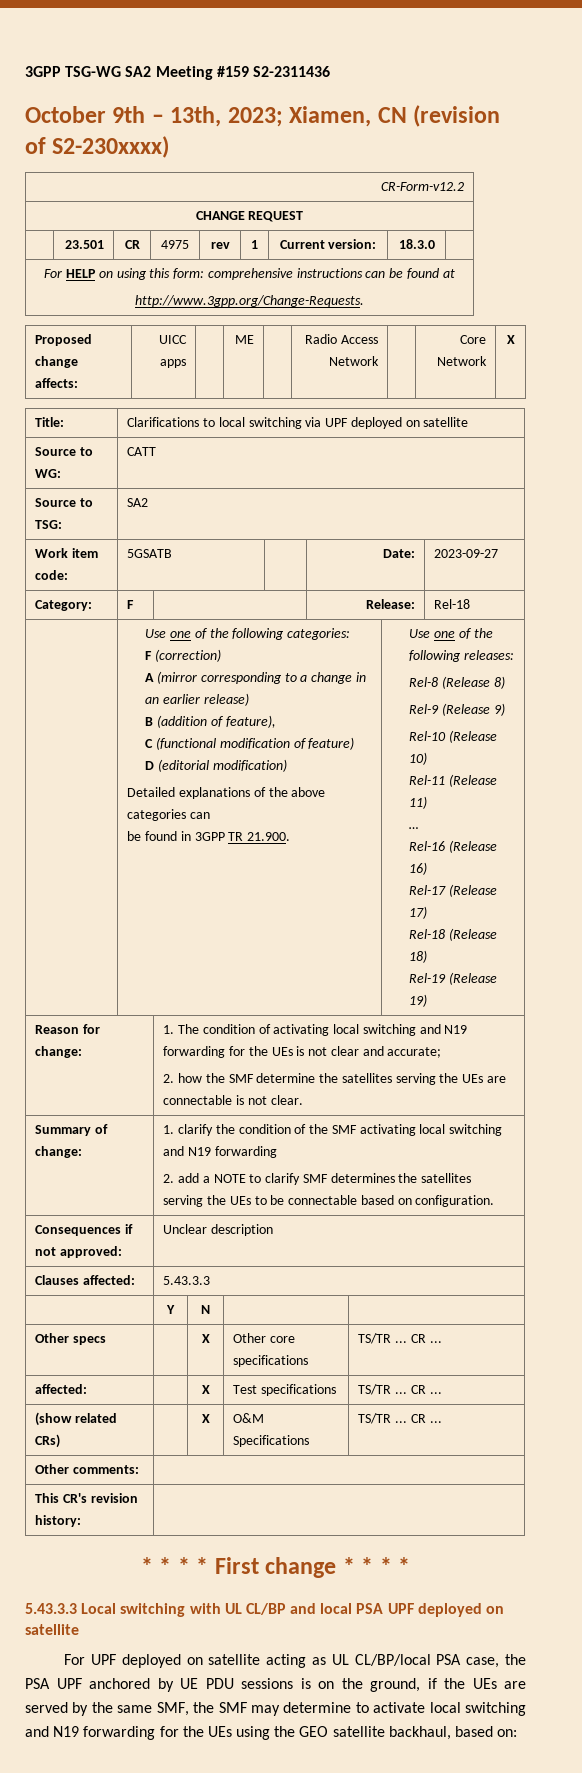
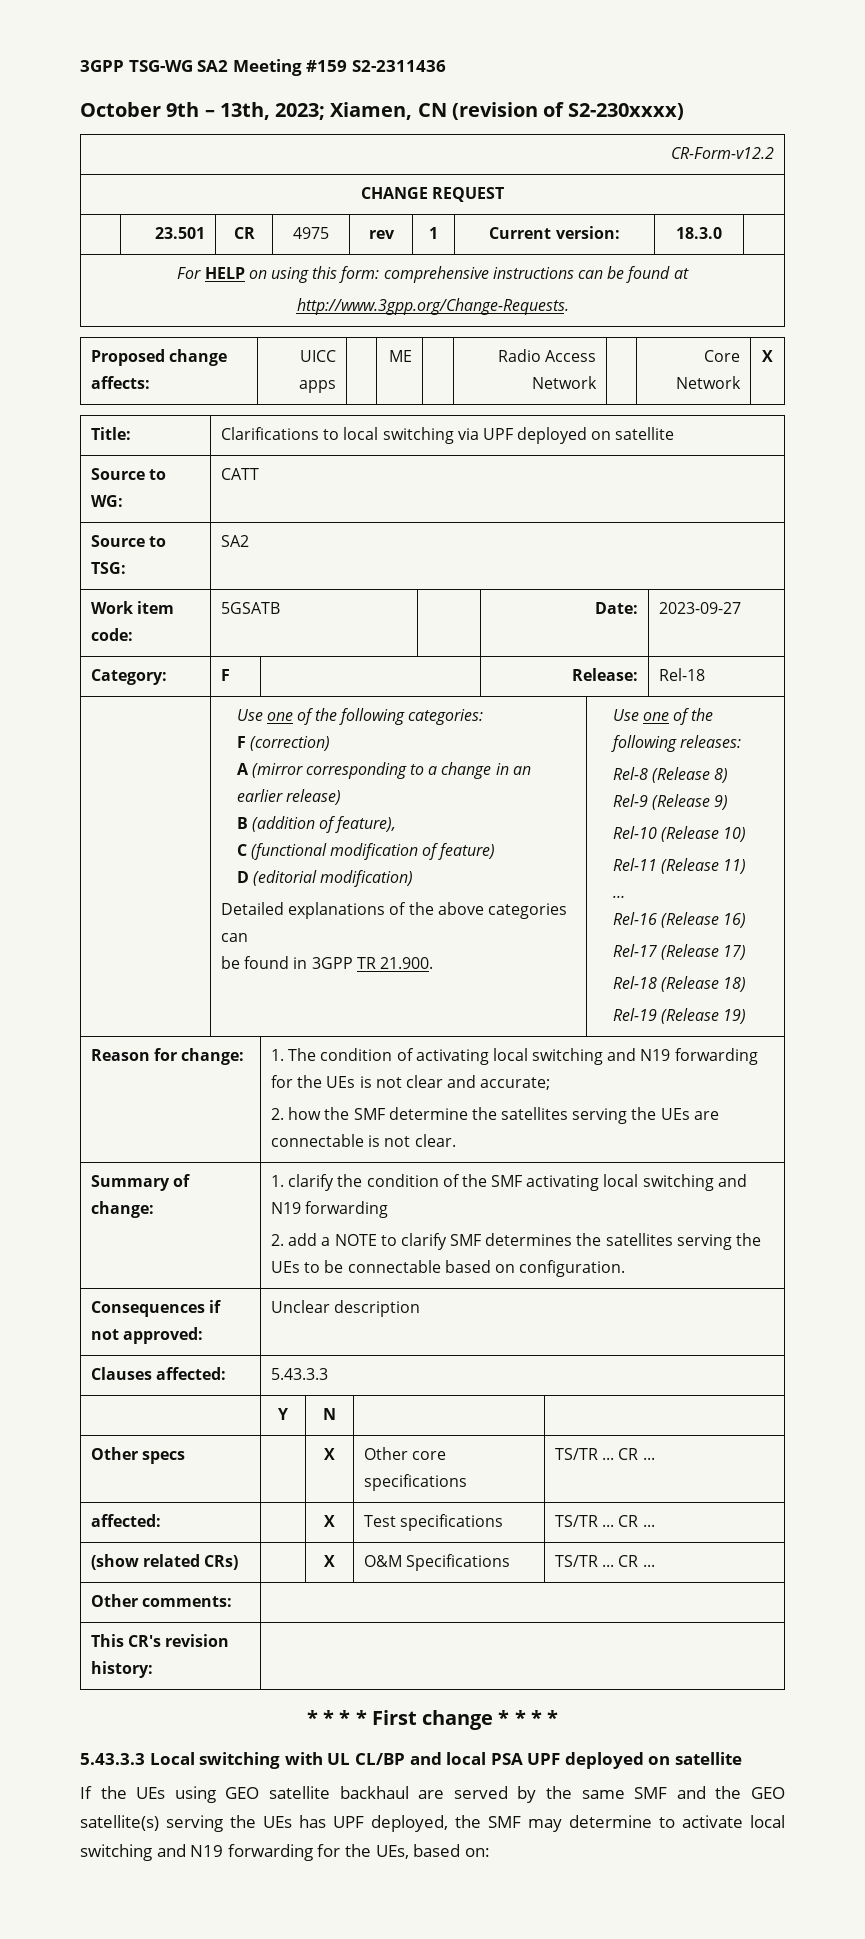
- For UPF deployed on satellite acting as UL CL/BP/local PSA case, the PSA UPF anchored by UE PDU sessions is on the ground, if the UEs are served by the same SMF, the SMF may determine to activate local switching and N19 forwarding for the UEs using the GEO satellite backhaul, based on:
+ If the UEs using GEO satellite backhaul are served by the same SMF and the GEO satellite(s) serving the UEs has UPF deployed, the SMF may determine to activate local switching and N19 forwarding for the UEs, based on:

